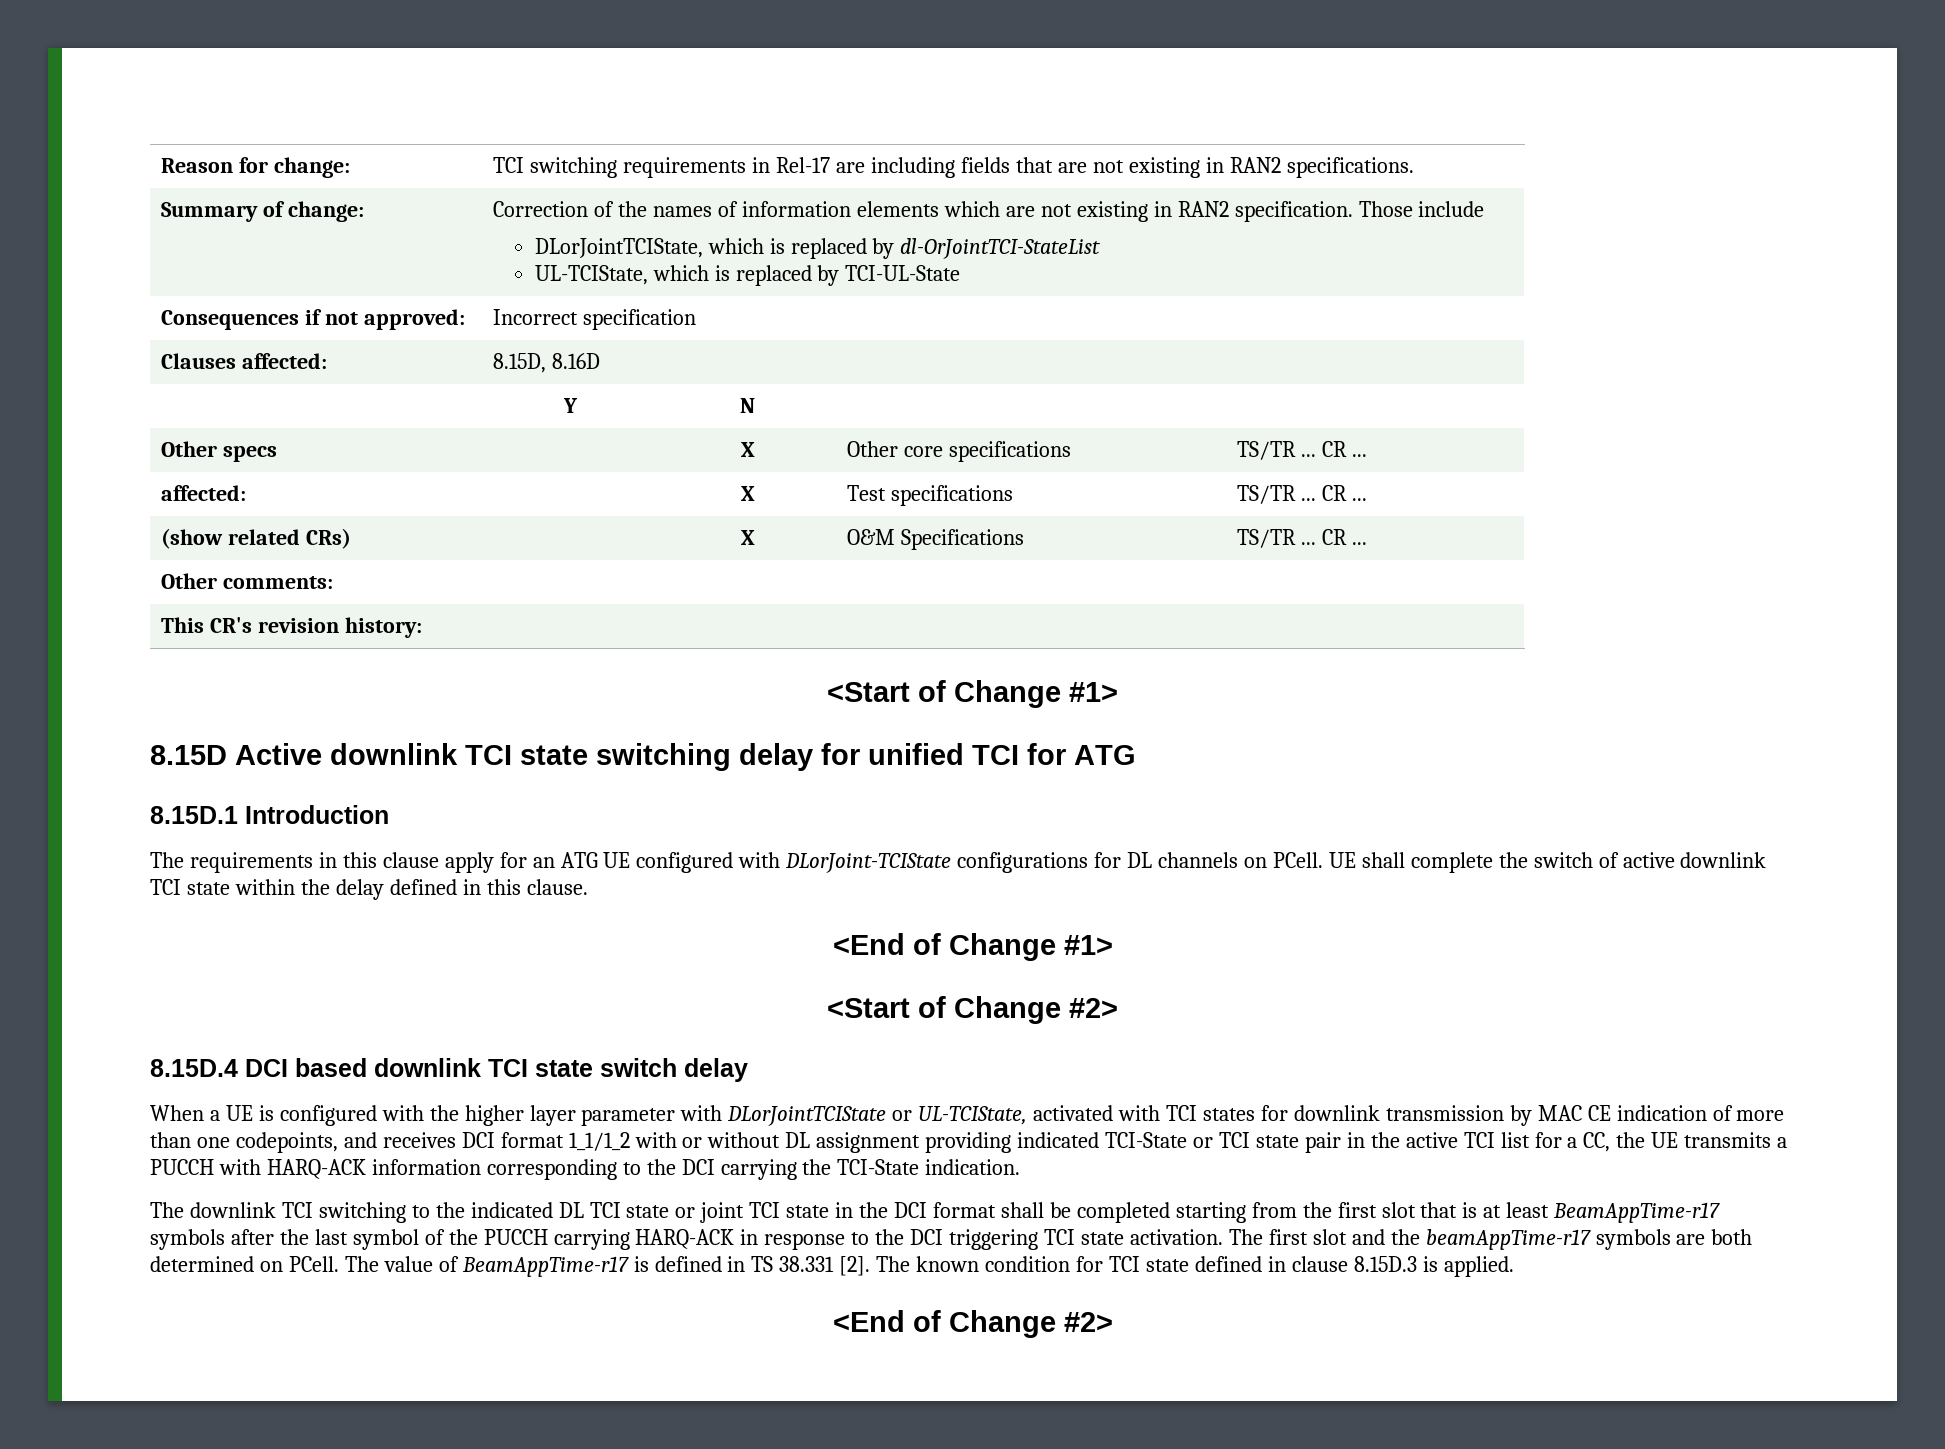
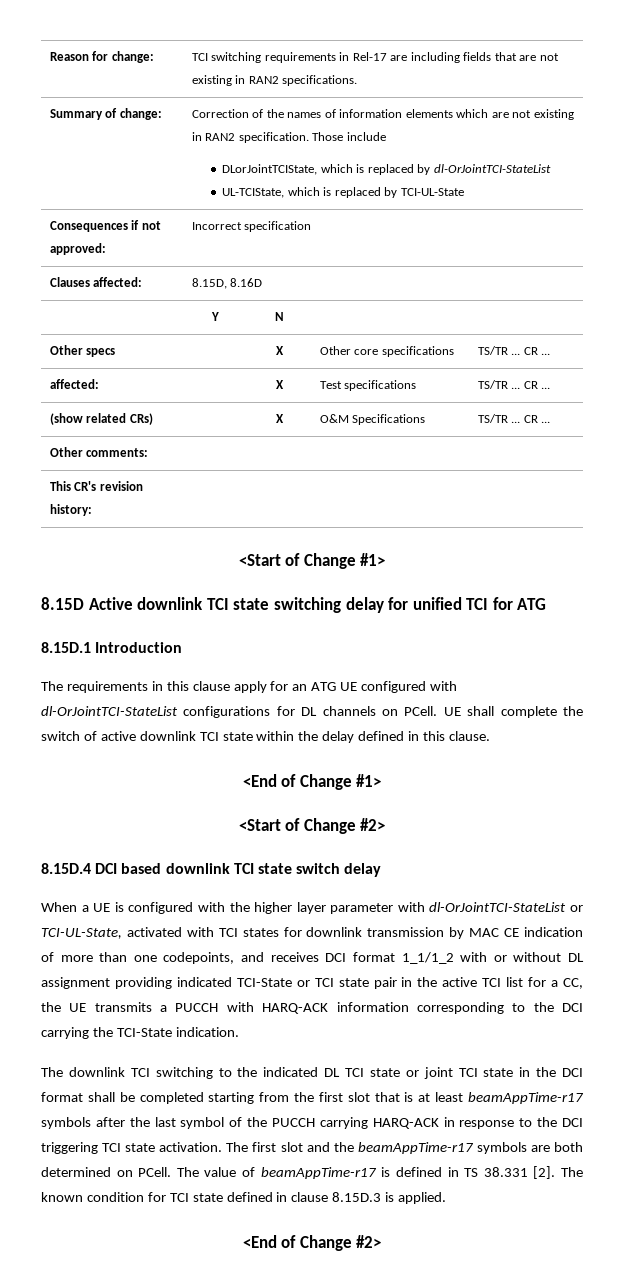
- The requirements in this clause apply for an ATG UE configured with DLorJoint-TCIState configurations for DL channels on PCell.
+ The requirements in this clause apply for an ATG UE configured with dl-OrJointTCI-StateList configurations for DL channels on PCell.
- When a UE is configured with the higher layer parameter with DLorJointTCIState or UL-TCIState, activated with TCI states for downlink transmission by MAC CE indication of more than one codepoints, and receives DCI format 1_1/1_2 with or without DL assignment providing indicated TCI-State or TCI state pair in the active TCI list for a CC, the UE transmits a PUCCH with HARQ-ACK information corresponding to the DCI carrying the TCI-State indication.
+ When a UE is configured with the higher layer parameter with dl-OrJointTCI-StateList or TCI-UL-State, activated with TCI states for downlink transmission by MAC CE indication of more than one codepoints, and receives DCI format 1_1/1_2 with or without DL assignment providing indicated TCI-State or TCI state pair in the active TCI list for a CC, the UE transmits a PUCCH with HARQ-ACK information corresponding to the DCI carrying the TCI-State indication.
- The downlink TCI switching to the indicated DL TCI state or joint TCI state in the DCI format shall be completed starting from the first slot that is at least BeamAppTime-r17 symbols after the last symbol of the PUCCH carrying HARQ-ACK in response to the DCI triggering TCI state activation.
+ The downlink TCI switching to the indicated DL TCI state or joint TCI state in the DCI format shall be completed starting from the first slot that is at least beamAppTime-r17 symbols after the last symbol of the PUCCH carrying HARQ-ACK in response to the DCI triggering TCI state activation.
- The value of BeamAppTime-r17 is defined in TS 38.331 [2].
+ The value of beamAppTime-r17 is defined in TS 38.331 [2].

